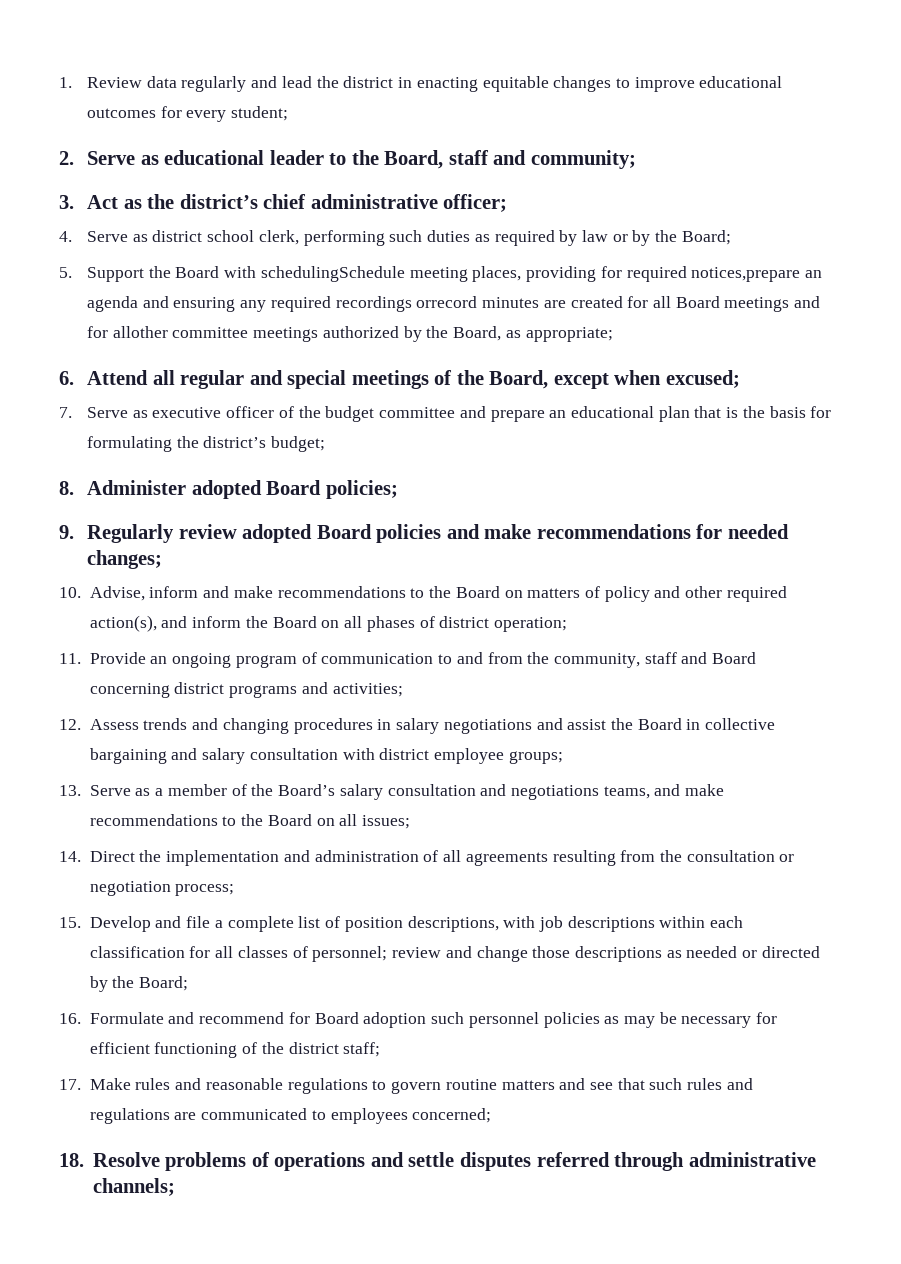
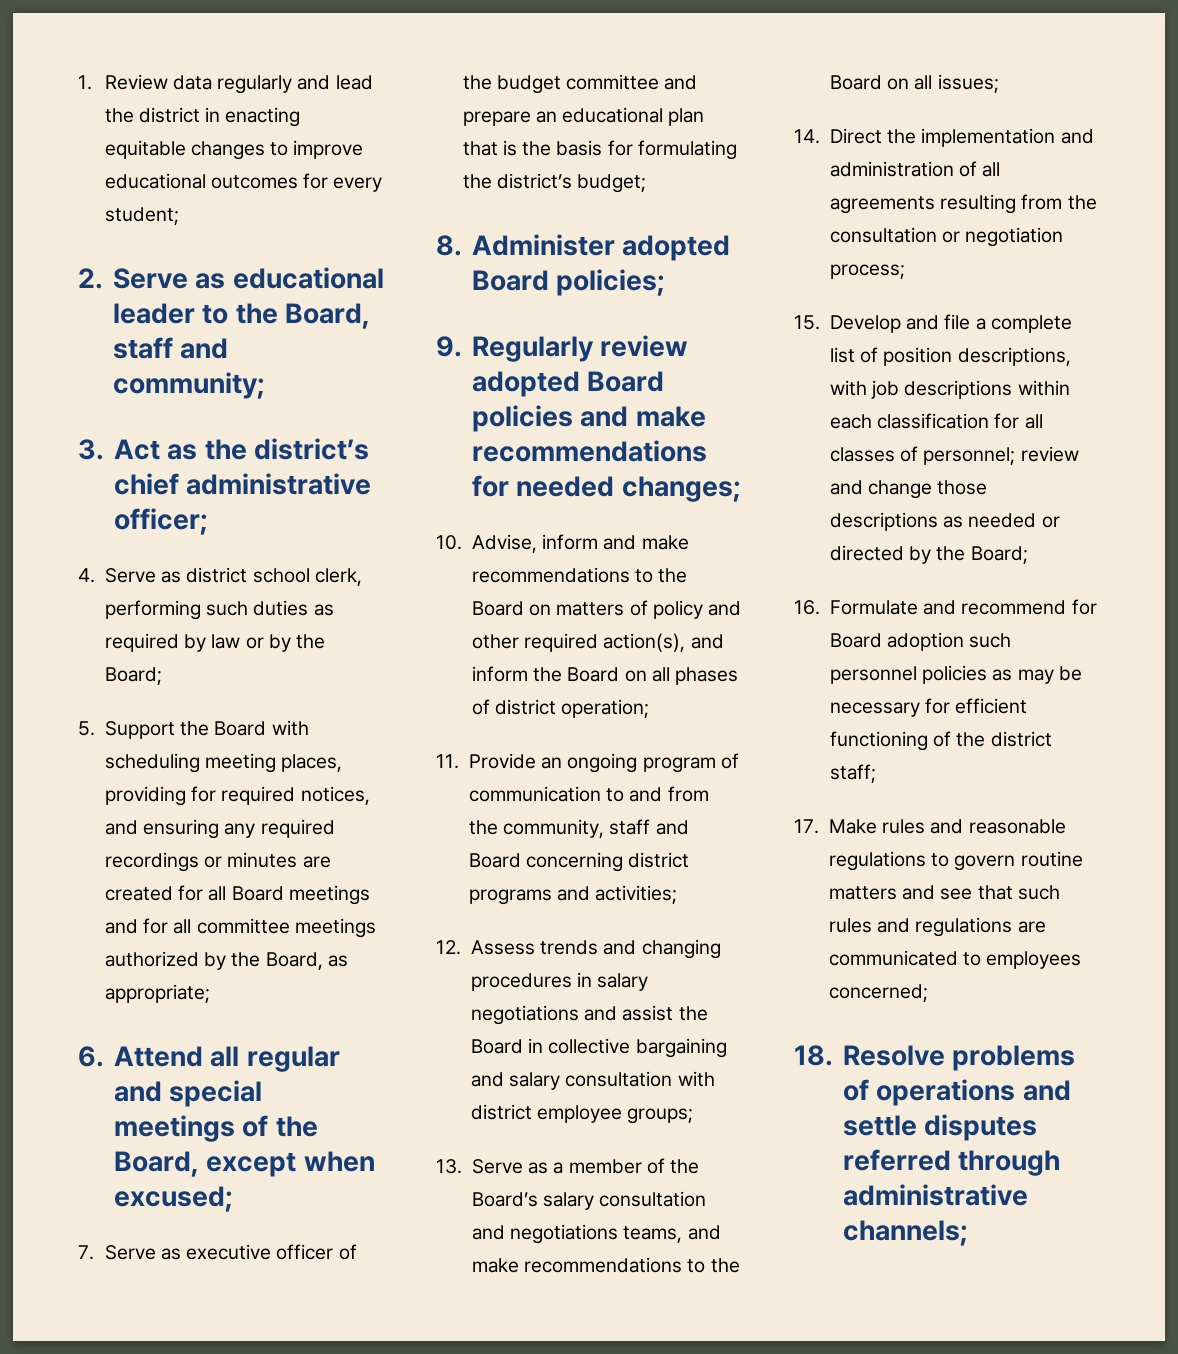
- 5. Support the Board with schedulingSchedule meeting places, providing for required notices,prepare an agenda and ensuring any required recordings orrecord minutes are created for all Board meetings and for allother committee meetings authorized by the Board, as appropriate;
+ 5. Support the Board with scheduling meeting places, providing for required notices, and ensuring any required recordings or minutes are created for all Board meetings and for all committee meetings authorized by the Board, as appropriate;

